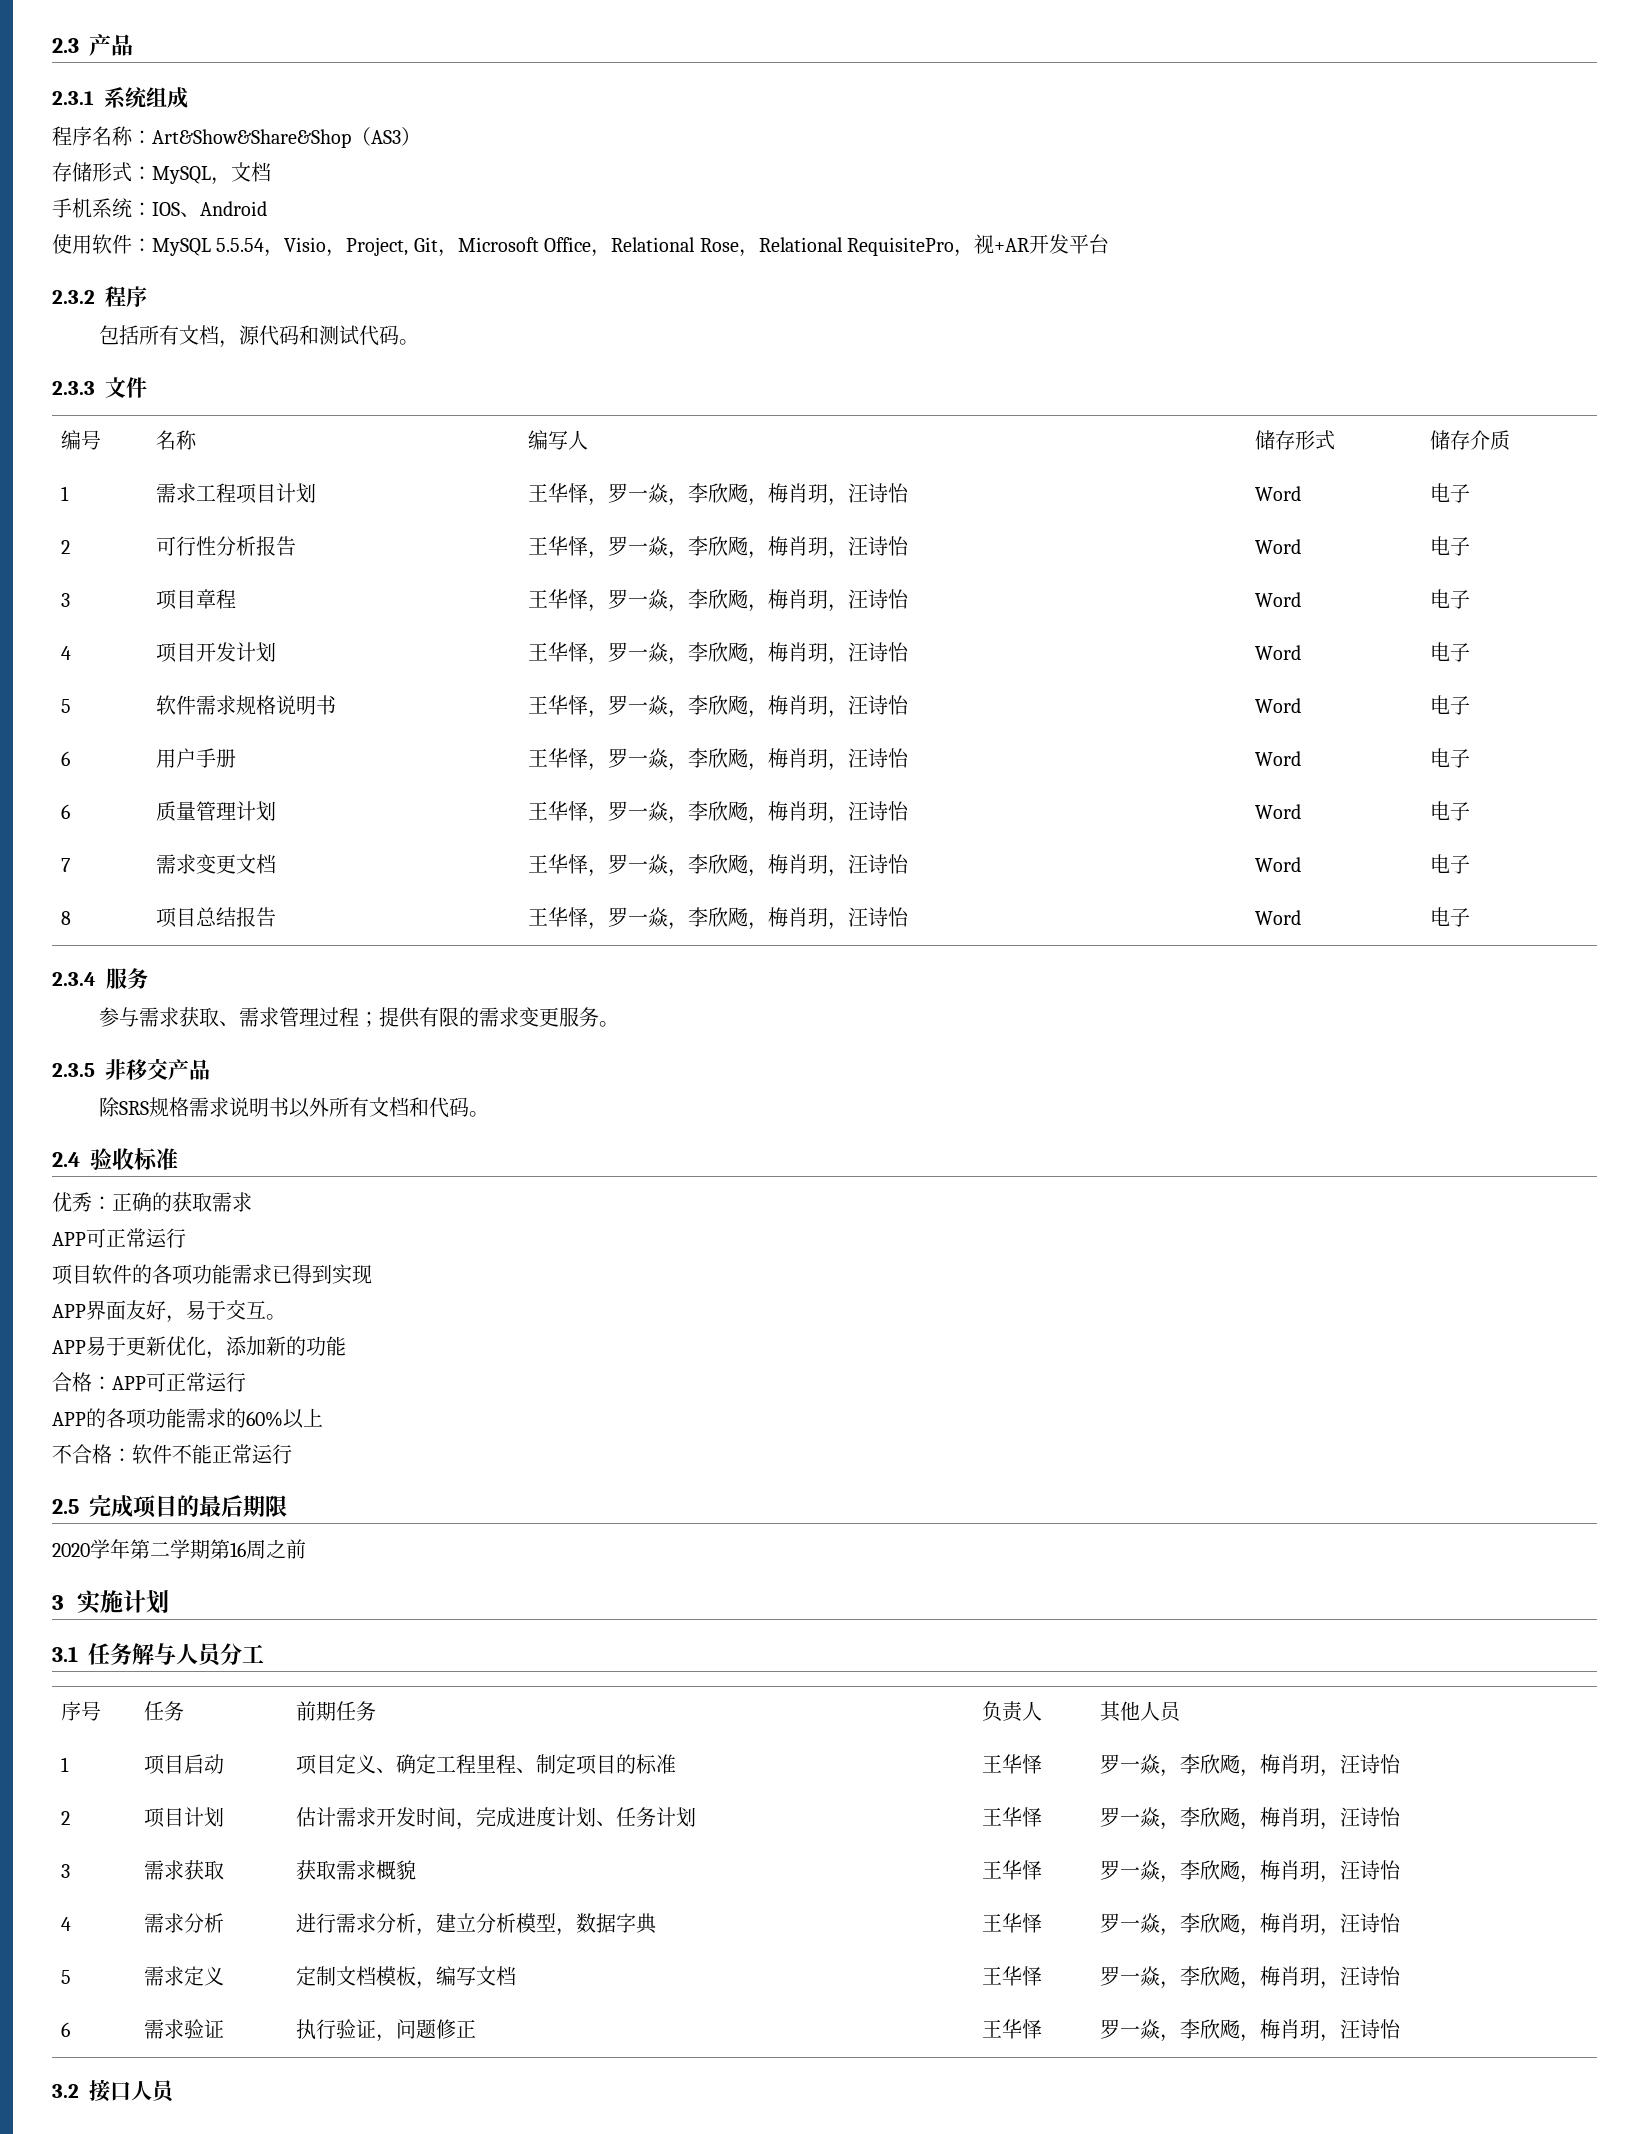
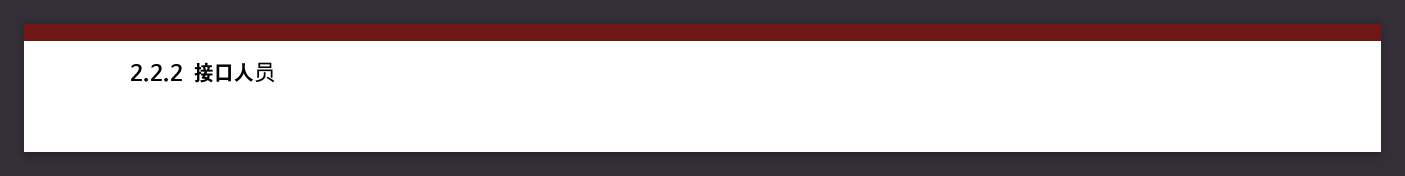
- 2.3产品
- 2.3.1系统组成
- 程序名称：Art&Show&Share&Shop（AS3）
- 存储形式：MySQL，文档
- 手机系统：IOS、Android
- 使用软件：MySQL 5.5.54，Visio，Project, Git，Microsoft Office，Relational Rose，Relational RequisitePro，视+AR开发平台
- 2.3.2程序
- 包括所有文档，源代码和测试代码。
- 2.3.3文件
- 编号 | 名称 | 编写人 | 储存形式 | 储存介质
- 1 | 需求工程项目计划 | 王华怿，罗一焱，李欣飏，梅肖玥，汪诗怡 | Word | 电子
- 2 | 可行性分析报告 | 王华怿，罗一焱，李欣飏，梅肖玥，汪诗怡 | Word | 电子
- 3 | 项目章程 | 王华怿，罗一焱，李欣飏，梅肖玥，汪诗怡 | Word | 电子
- 4 | 项目开发计划 | 王华怿，罗一焱，李欣飏，梅肖玥，汪诗怡 | Word | 电子
- 5 | 软件需求规格说明书 | 王华怿，罗一焱，李欣飏，梅肖玥，汪诗怡 | Word | 电子
- 6 | 用户手册 | 王华怿，罗一焱，李欣飏，梅肖玥，汪诗怡 | Word | 电子
- 6 | 质量管理计划 | 王华怿，罗一焱，李欣飏，梅肖玥，汪诗怡 | Word | 电子
- 7 | 需求变更文档 | 王华怿，罗一焱，李欣飏，梅肖玥，汪诗怡 | Word | 电子
- 8 | 项目总结报告 | 王华怿，罗一焱，李欣飏，梅肖玥，汪诗怡 | Word | 电子
- 2.3.4服务
- 参与需求获取、需求管理过程；提供有限的需求变更服务。
- 2.3.5非移交产品
- 除SRS规格需求说明书以外所有文档和代码。
- 2.4验收标准
- 优秀：正确的获取需求
- APP可正常运行
- 项目软件的各项功能需求已得到实现
- APP界面友好，易于交互。
- APP易于更新优化，添加新的功能
- 合格：APP可正常运行
- APP的各项功能需求的60%以上
- 不合格：软件不能正常运行
- 2.5完成项目的最后期限
- 2020学年第二学期第16周之前
- 3实施计划
- 3.1任务解与人员分工
- 序号 | 任务 | 前期任务 | 负责人 | 其他人员
- 1 | 项目启动 | 项目定义、确定工程里程、制定项目的标准 | 王华怿 | 罗一焱，李欣飏，梅肖玥，汪诗怡
- 2 | 项目计划 | 估计需求开发时间，完成进度计划、任务计划 | 王华怿 | 罗一焱，李欣飏，梅肖玥，汪诗怡
- 3 | 需求获取 | 获取需求概貌 | 王华怿 | 罗一焱，李欣飏，梅肖玥，汪诗怡
- 4 | 需求分析 | 进行需求分析，建立分析模型，数据字典 | 王华怿 | 罗一焱，李欣飏，梅肖玥，汪诗怡
- 5 | 需求定义 | 定制文档模板，编写文档 | 王华怿 | 罗一焱，李欣飏，梅肖玥，汪诗怡
- 6 | 需求验证 | 执行验证，问题修正 | 王华怿 | 罗一焱，李欣飏，梅肖玥，汪诗怡
- 3.2接口人员
+ 2.2.2接口人员

